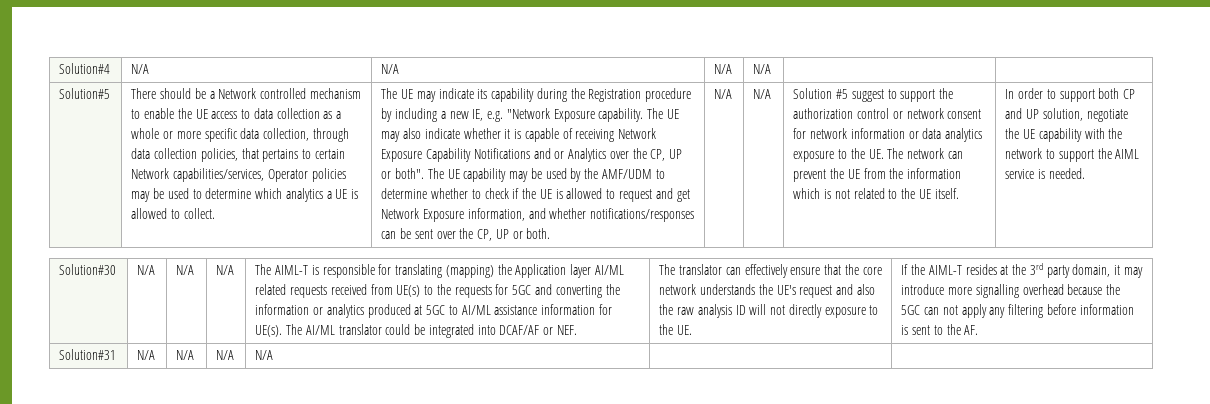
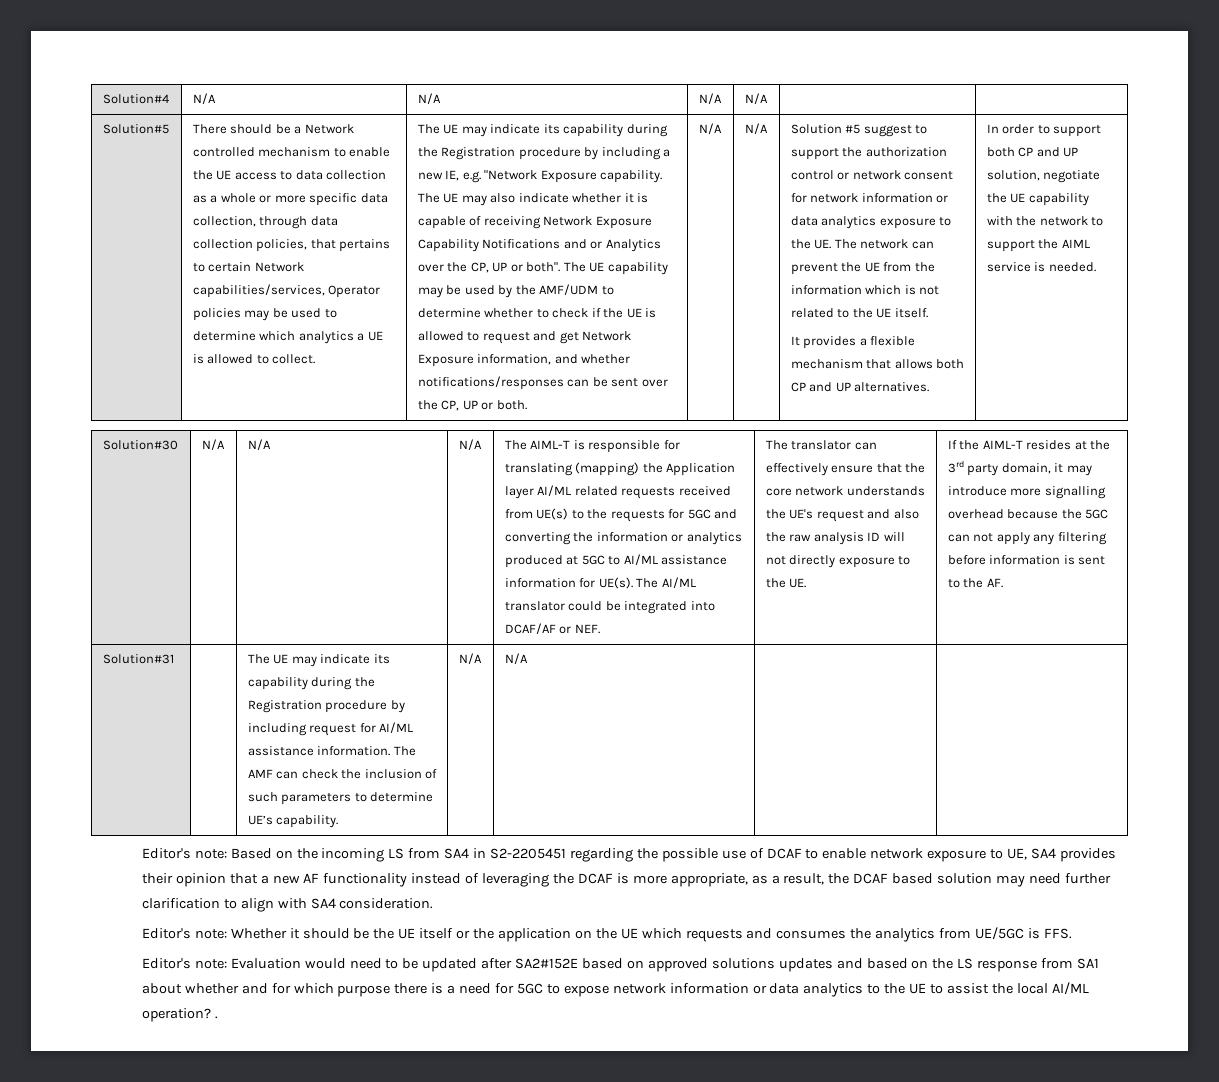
+ It provides a flexible mechanism that allows both CP and UP alternatives.
- Solution#31 | N/A | N/A | N/A | N/A | |
+ Solution#31 | | The UE may indicate its capability during the Registration procedure by including request for AI/ML assistance information. The AMF can check the inclusion of such parameters to determine UE’s capability. | N/A | N/A | |
+ Editor's note: Based on the incoming LS from SA4 in S2-2205451 regarding the possible use of DCAF to enable network exposure to UE, SA4 provides their opinion that a new AF functionality instead of leveraging the DCAF is more appropriate, as a result, the DCAF based solution may need further clarification to align with SA4 consideration.
+ Editor's note: Whether it should be the UE itself or the application on the UE which requests and consumes the analytics from UE/5GC is FFS.
+ Editor's note: Evaluation would need to be updated after SA2#152E based on approved solutions updates and based on the LS response from SA1 about whether and for which purpose there is a need for 5GC to expose network information or data analytics to the UE to assist the local AI/ML operation? .

